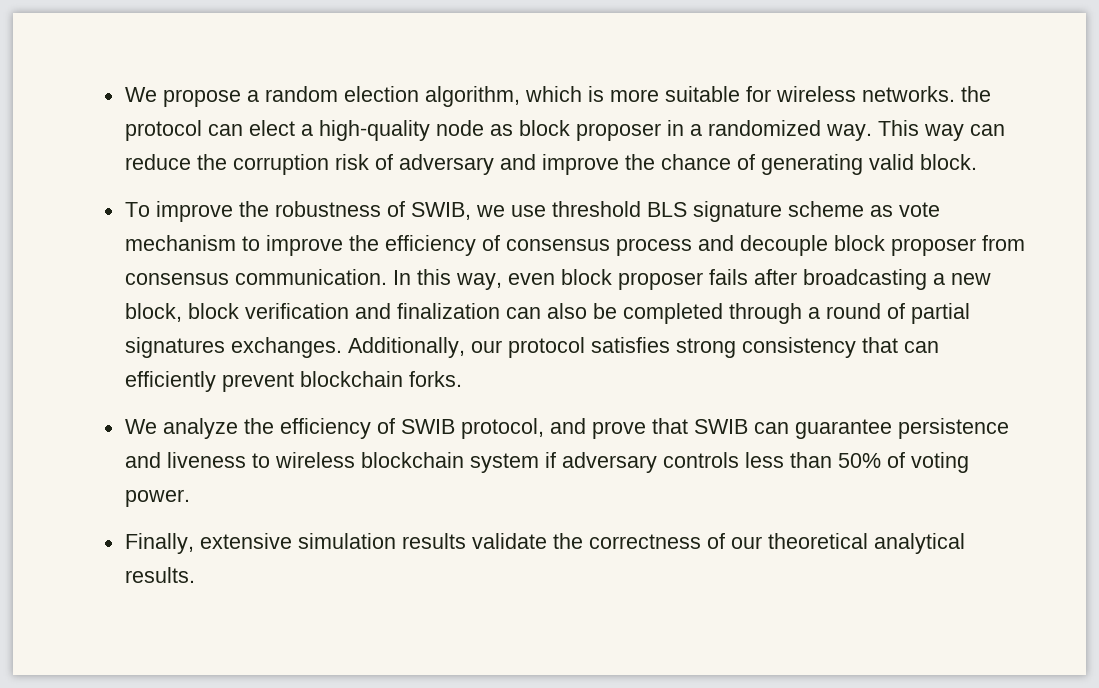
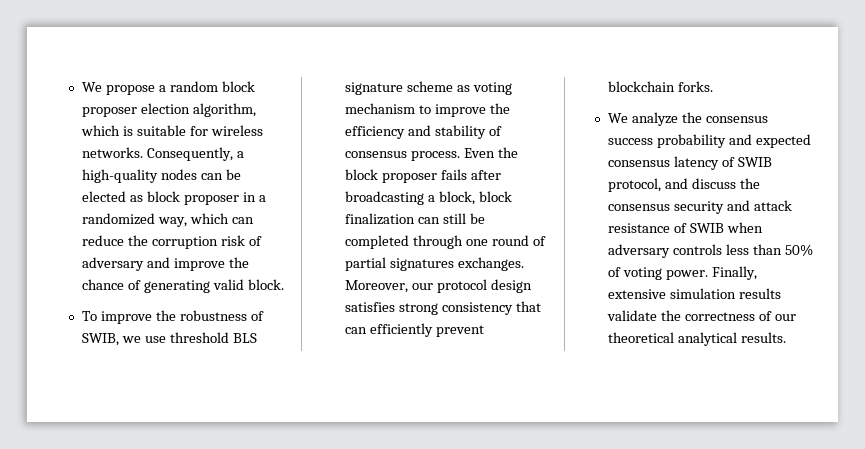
- We propose a random election algorithm, which is more suitable for wireless networks. the protocol can elect a high-quality node as block proposer in a randomized way. This way can reduce the corruption risk of adversary and improve the chance of generating valid block.
+ We propose a random block proposer election algorithm, which is suitable for wireless networks. Consequently, a high-quality nodes can be elected as block proposer in a randomized way, which can reduce the corruption risk of adversary and improve the chance of generating valid block.
- To improve the robustness of SWIB, we use threshold BLS signature scheme as vote mechanism to improve the efficiency of consensus process and decouple block proposer from consensus communication. In this way, even block proposer fails after broadcasting a new block, block verification and finalization can also be completed through a round of partial signatures exchanges.
+ To improve the robustness of SWIB, we use threshold BLS signature scheme as voting mechanism to improve the efficiency and stability of consensus process. Even the block proposer fails after broadcasting a block, block finalization can still be completed through one round of partial signatures exchanges.
- Additionally, our protocol satisfies strong consistency that can efficiently prevent blockchain forks.
+ Moreover, our protocol design satisfies strong consistency that can efficiently prevent blockchain forks.
- We analyze the efficiency of SWIB protocol, and prove that SWIB can guarantee persistence and liveness to wireless blockchain system if adversary controls less than 50% of voting power.
- Finally, extensive simulation results validate the correctness of our theoretical analytical results.
+ We analyze the consensus success probability and expected consensus latency of SWIB protocol, and discuss the consensus security and attack resistance of SWIB when adversary controls less than 50% of voting power. Finally, extensive simulation results validate the correctness of our theoretical analytical results.

